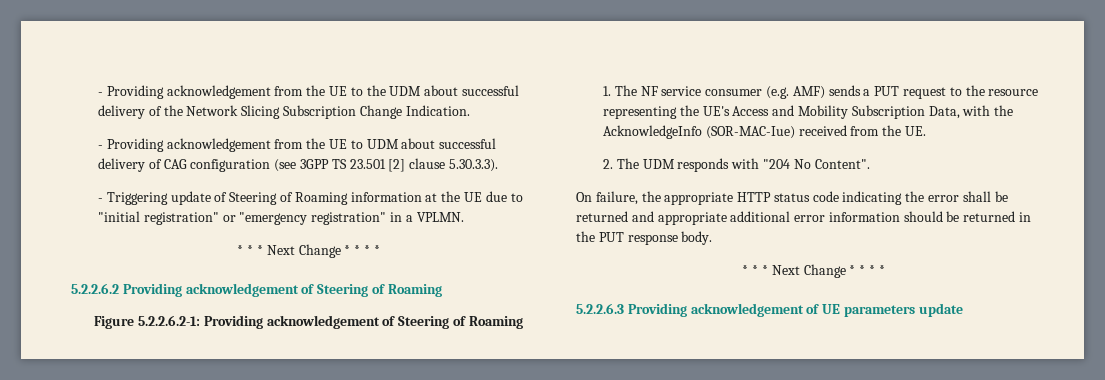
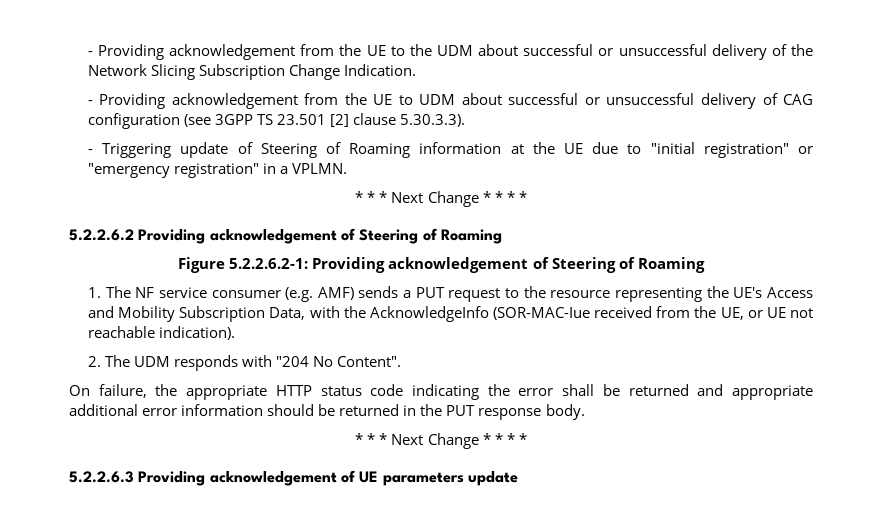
- - Providing acknowledgement from the UE to the UDM about successful delivery of the Network Slicing Subscription Change Indication.
+ - Providing acknowledgement from the UE to the UDM about successful or unsuccessful delivery of the Network Slicing Subscription Change Indication.
- - Providing acknowledgement from the UE to UDM about successful delivery of CAG configuration (see 3GPP TS 23.501 [2] clause 5.30.3.3).
+ - Providing acknowledgement from the UE to UDM about successful or unsuccessful delivery of CAG configuration (see 3GPP TS 23.501 [2] clause 5.30.3.3).
- 1. The NF service consumer (e.g. AMF) sends a PUT request to the resource representing the UE's Access and Mobility Subscription Data, with the AcknowledgeInfo (SOR-MAC-Iue) received from the UE.
+ 1. The NF service consumer (e.g. AMF) sends a PUT request to the resource representing the UE's Access and Mobility Subscription Data, with the AcknowledgeInfo (SOR-MAC-Iue received from the UE, or UE not reachable indication).

